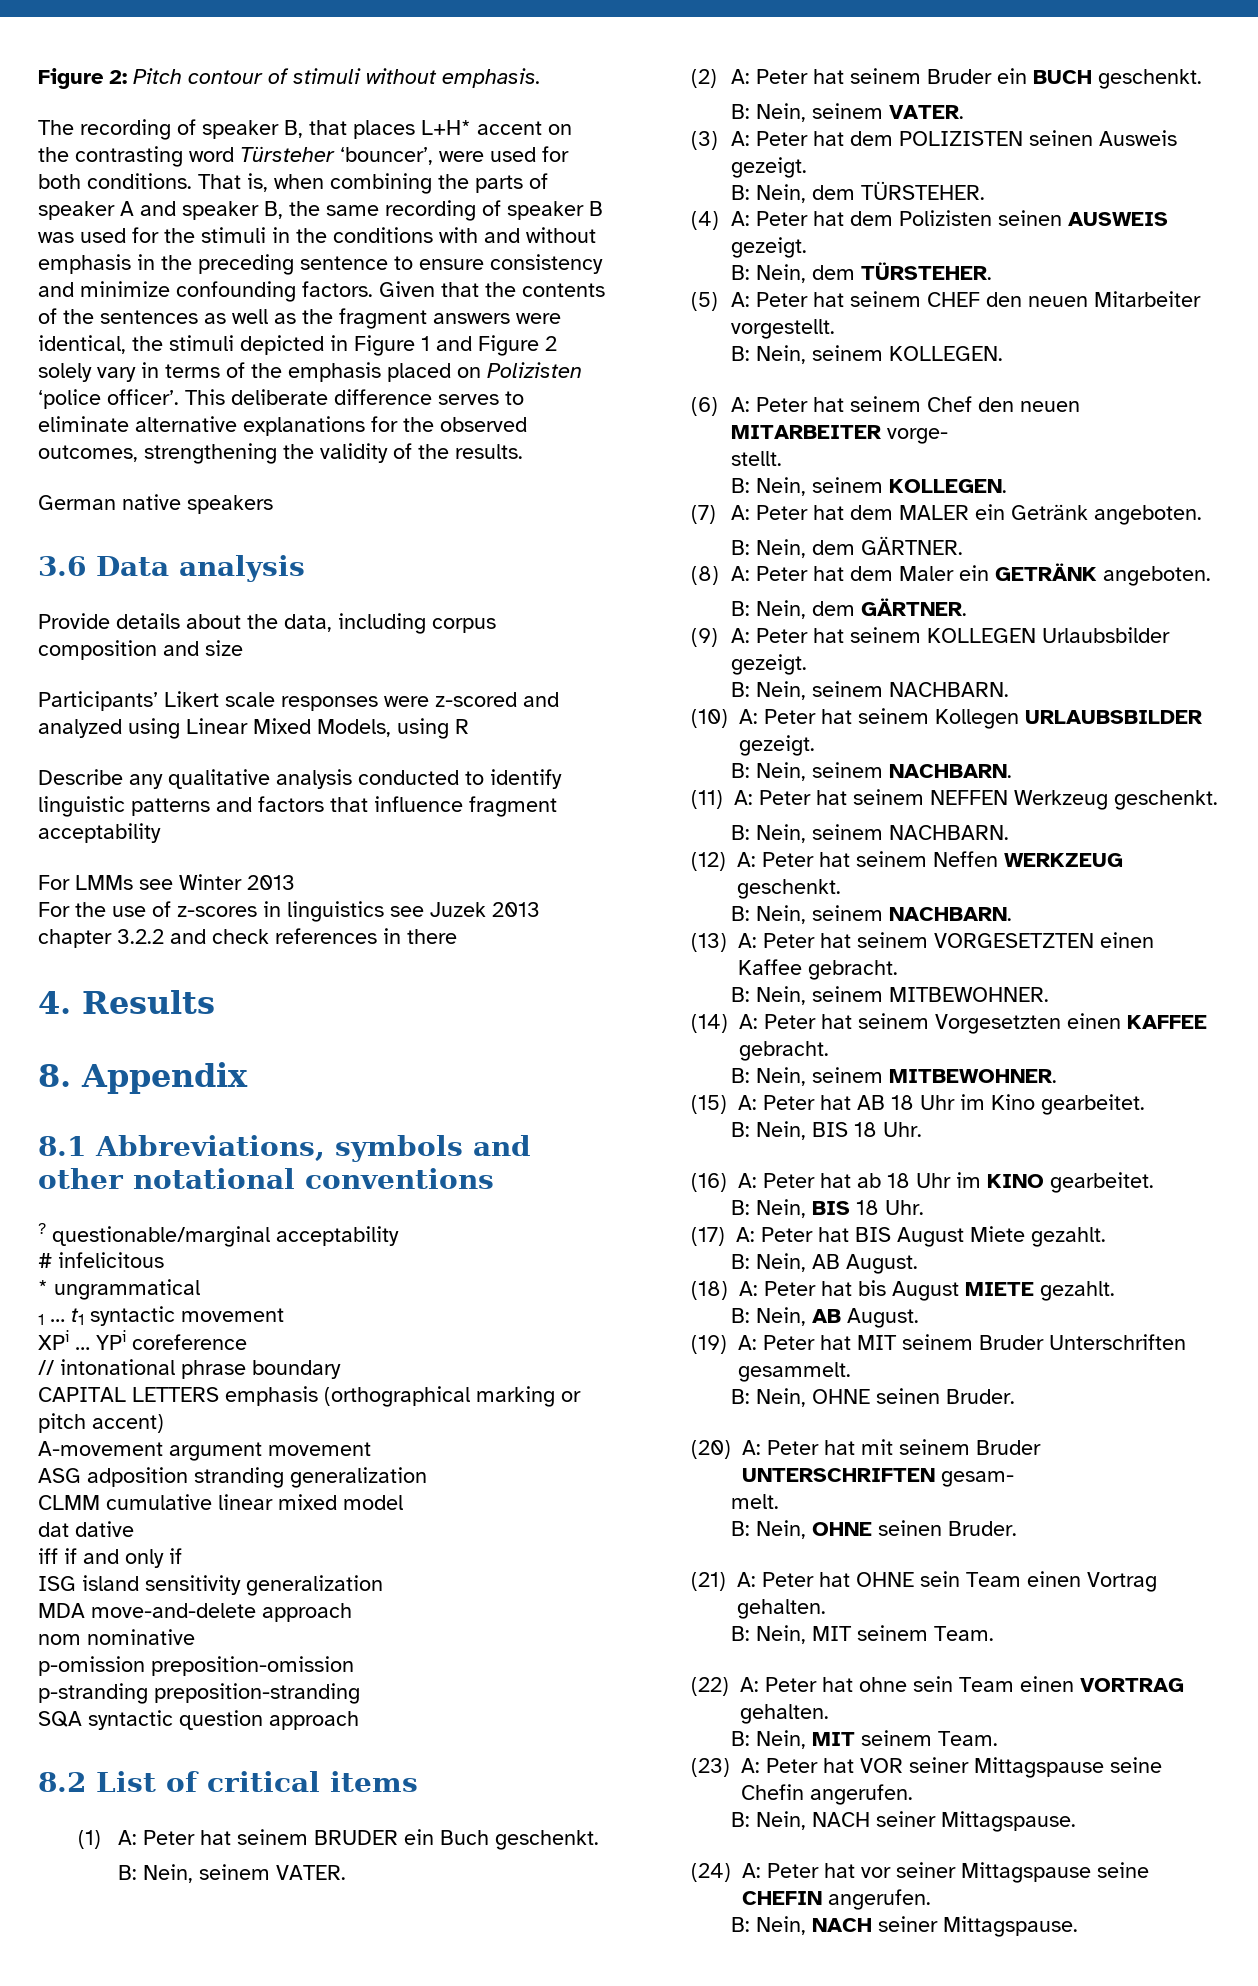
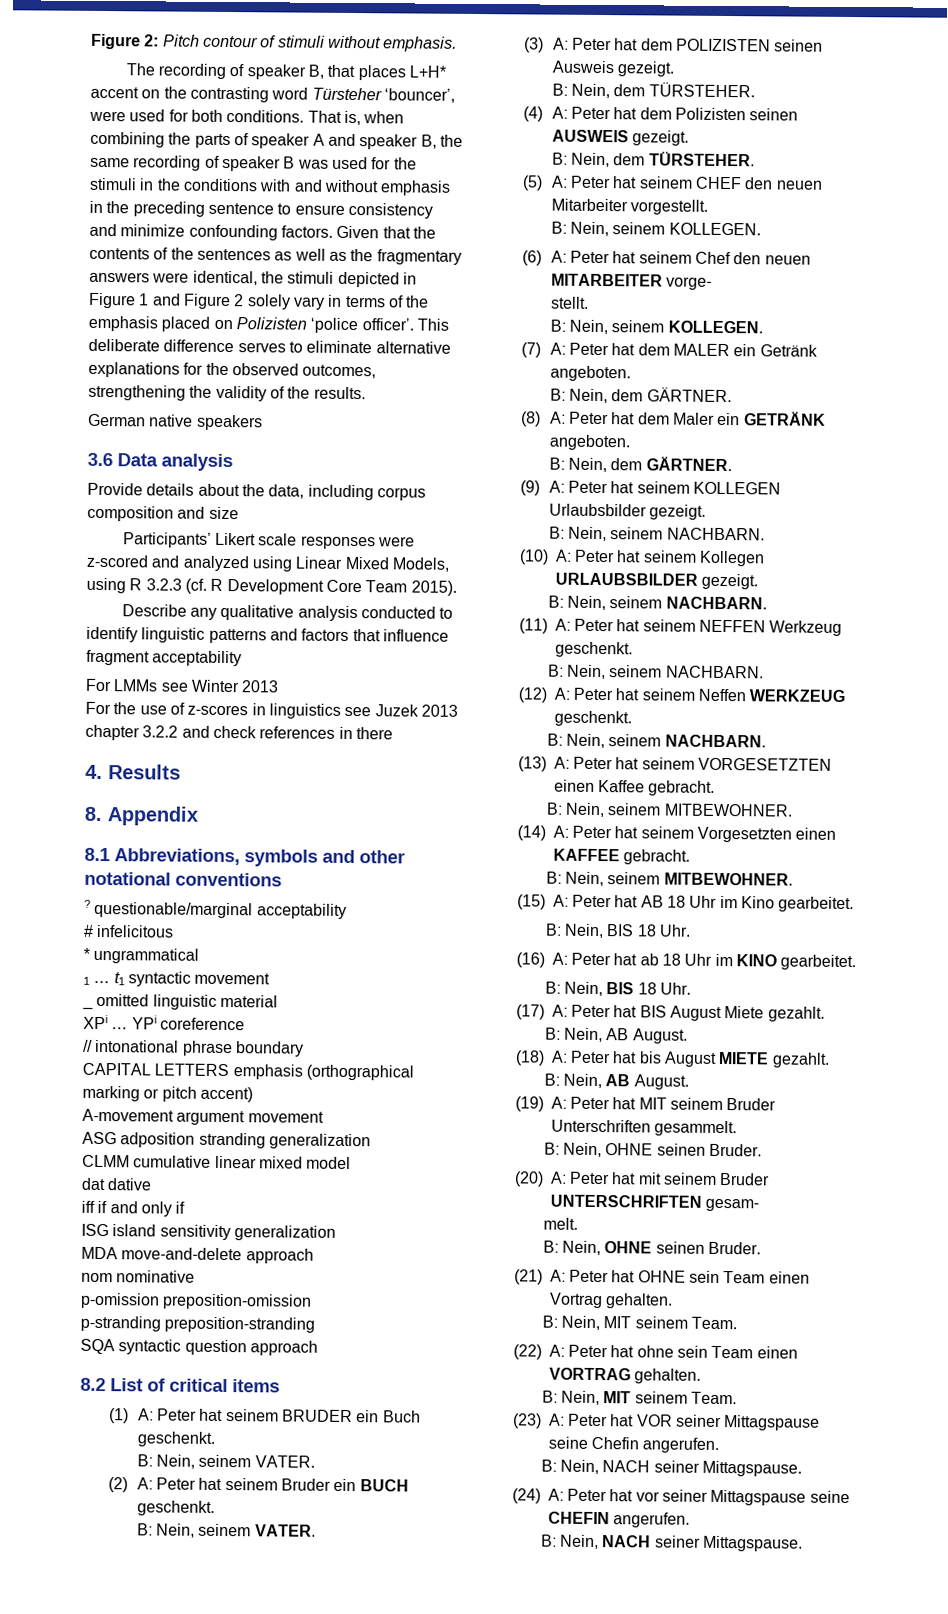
- Given that the contents of the sentences as well as the fragment answers were identical, the stimuli depicted in Figure 1 and Figure 2 solely vary in terms of the emphasis placed on Polizisten ‘police officer’.
+ Given that the contents of the sentences as well as the fragmentary answers were identical, the stimuli depicted in Figure 1 and Figure 2 solely vary in terms of the emphasis placed on Polizisten ‘police officer’.
- Participants’ Likert scale responses were z-scored and analyzed using Linear Mixed Models, using R
+ Participants’ Likert scale responses were z-scored and analyzed using Linear Mixed Models, using R 3.2.3 (cf. R Development Core Team 2015).
+ _ omitted linguistic material

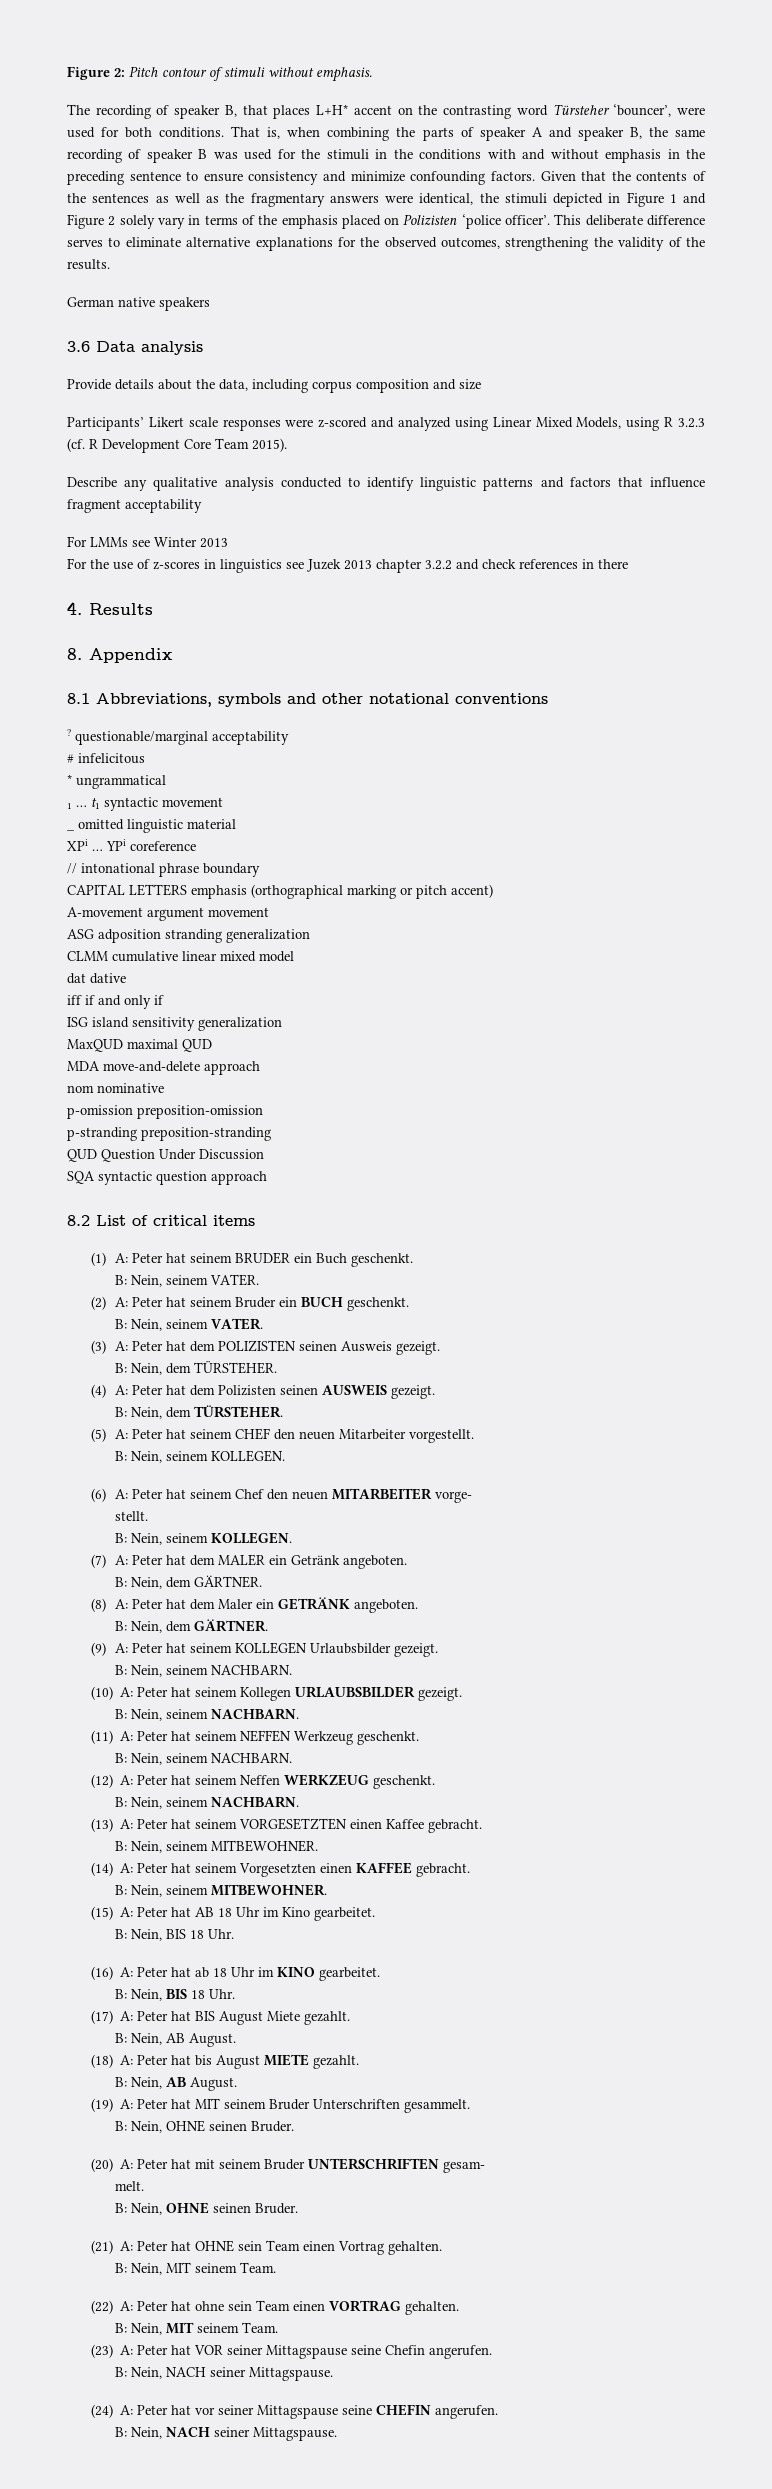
+ MaxQUD maximal QUD
+ QUD Question Under Discussion

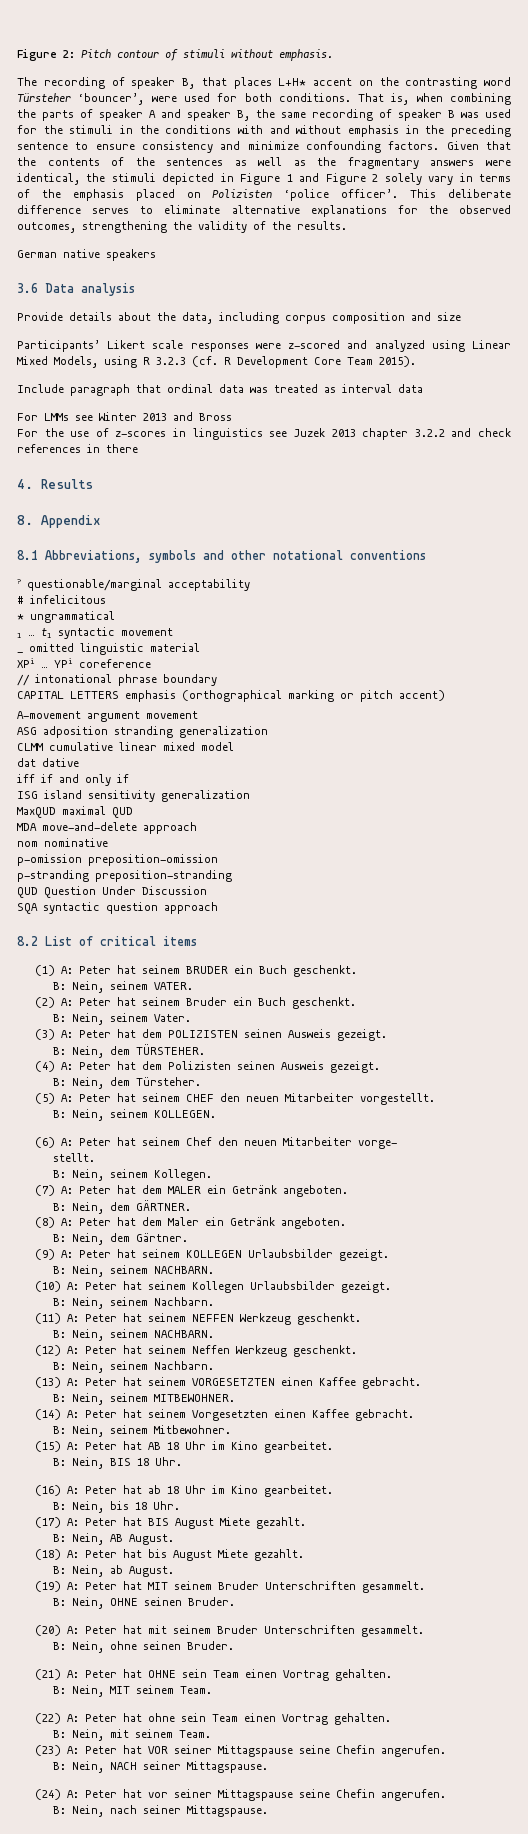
- Describe any qualitative analysis conducted to identify linguistic patterns and factors that influence fragment acceptability
+ Include paragraph that ordinal data was treated as interval data
- For LMMs see Winter 2013
+ For LMMs see Winter 2013 and Bross
- (2) A: Peter hat seinem Bruder ein BUCH geschenkt.
- B: Nein, seinem VATER.
+ (2) A: Peter hat seinem Bruder ein Buch geschenkt.
+ B: Nein, seinem Vater.
- (4) A: Peter hat dem Polizisten seinen AUSWEIS gezeigt.
- B: Nein, dem TÜRSTEHER.
+ (4) A: Peter hat dem Polizisten seinen Ausweis gezeigt.
+ B: Nein, dem Türsteher.
- (6) A: Peter hat seinem Chef den neuen MITARBEITER vorge-
+ (6) A: Peter hat seinem Chef den neuen Mitarbeiter vorge-
  stellt.
- B: Nein, seinem KOLLEGEN.
+ B: Nein, seinem Kollegen.
- (8) A: Peter hat dem Maler ein GETRÄNK angeboten.
- B: Nein, dem GÄRTNER.
+ (8) A: Peter hat dem Maler ein Getränk angeboten.
+ B: Nein, dem Gärtner.
- (10) A: Peter hat seinem Kollegen URLAUBSBILDER gezeigt.
- B: Nein, seinem NACHBARN.
+ (10) A: Peter hat seinem Kollegen Urlaubsbilder gezeigt.
+ B: Nein, seinem Nachbarn.
- (12) A: Peter hat seinem Neffen WERKZEUG geschenkt.
- B: Nein, seinem NACHBARN.
+ (12) A: Peter hat seinem Neffen Werkzeug geschenkt.
+ B: Nein, seinem Nachbarn.
- (14) A: Peter hat seinem Vorgesetzten einen KAFFEE gebracht.
- B: Nein, seinem MITBEWOHNER.
+ (14) A: Peter hat seinem Vorgesetzten einen Kaffee gebracht.
+ B: Nein, seinem Mitbewohner.
- (16) A: Peter hat ab 18 Uhr im KINO gearbeitet.
- B: Nein, BIS 18 Uhr.
+ (16) A: Peter hat ab 18 Uhr im Kino gearbeitet.
+ B: Nein, bis 18 Uhr.
- (18) A: Peter hat bis August MIETE gezahlt.
- B: Nein, AB August.
+ (18) A: Peter hat bis August Miete gezahlt.
+ B: Nein, ab August.
- (20) A: Peter hat mit seinem Bruder UNTERSCHRIFTEN gesam-
- melt.
- B: Nein, OHNE seinen Bruder.
+ (20) A: Peter hat mit seinem Bruder Unterschriften gesammelt.
+ B: Nein, ohne seinen Bruder.
- (22) A: Peter hat ohne sein Team einen VORTRAG gehalten.
- B: Nein, MIT seinem Team.
+ (22) A: Peter hat ohne sein Team einen Vortrag gehalten.
+ B: Nein, mit seinem Team.
- (24) A: Peter hat vor seiner Mittagspause seine CHEFIN angerufen.
- B: Nein, NACH seiner Mittagspause.
+ (24) A: Peter hat vor seiner Mittagspause seine Chefin angerufen.
+ B: Nein, nach seiner Mittagspause.

